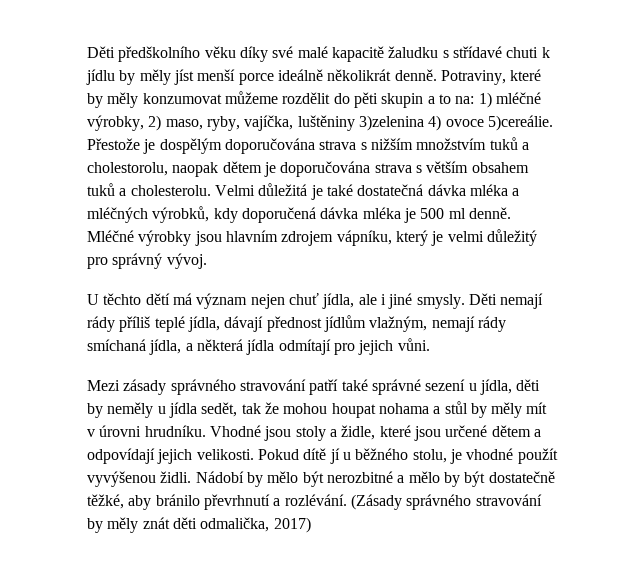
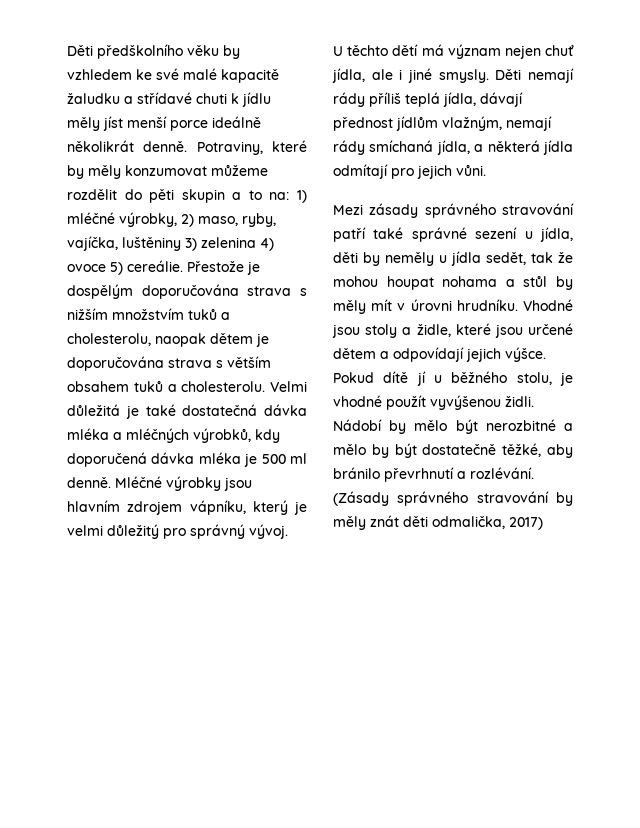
- Děti předškolního věku díky své malé kapacitě žaludku s střídavé chuti k jídlu by měly jíst menší porce ideálně několikrát denně.
+ Děti předškolního věku by vzhledem ke své malé kapacitě žaludku a střídavé chuti k jídlu měly jíst menší porce ideálně několikrát denně.
- Potraviny, které by měly konzumovat můžeme rozdělit do pěti skupin a to na: 1) mléčné výrobky, 2) maso, ryby, vajíčka, luštěniny 3)zelenina 4) ovoce 5)cereálie.
+ Potraviny, které by měly konzumovat můžeme rozdělit do pěti skupin a to na: 1) mléčné výrobky, 2) maso, ryby, vajíčka, luštěniny 3) zelenina 4) ovoce 5) cereálie.
- Přestože je dospělým doporučována strava s nižším množstvím tuků a cholestorolu, naopak dětem je doporučována strava s větším obsahem tuků a cholesterolu.
+ Přestože je dospělým doporučována strava s nižším množstvím tuků a cholesterolu, naopak dětem je doporučována strava s větším obsahem tuků a cholesterolu.
- Děti nemají rády příliš teplé jídla, dávají přednost jídlům vlažným, nemají rády smíchaná jídla, a některá jídla odmítají pro jejich vůni.
+ Děti nemají rády příliš teplá jídla, dávají přednost jídlům vlažným, nemají rády smíchaná jídla, a některá jídla odmítají pro jejich vůni.
- Vhodné jsou stoly a židle, které jsou určené dětem a odpovídají jejich velikosti.
+ Vhodné jsou stoly a židle, které jsou určené dětem a odpovídají jejich výšce.

